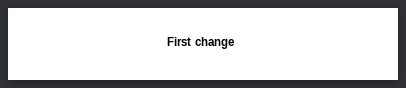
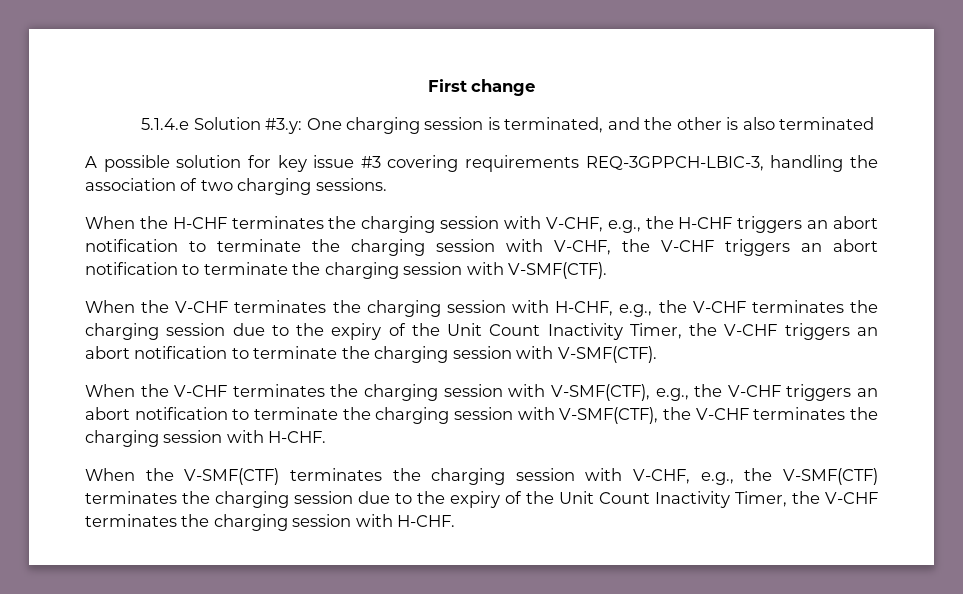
+ 5.1.4.e Solution #3.y: One charging session is terminated, and the other is also terminated
+ A possible solution for key issue #3 covering requirements REQ-3GPPCH-LBIC-3, handling the association of two charging sessions.
+ When the H-CHF terminates the charging session with V-CHF, e.g., the H-CHF triggers an abort notification to terminate the charging session with V-CHF, the V-CHF triggers an abort notification to terminate the charging session with V-SMF(CTF).
+ When the V-CHF terminates the charging session with H-CHF, e.g., the V-CHF terminates the charging session due to the expiry of the Unit Count Inactivity Timer, the V-CHF triggers an abort notification to terminate the charging session with V-SMF(CTF).
+ When the V-CHF terminates the charging session with V-SMF(CTF), e.g., the V-CHF triggers an abort notification to terminate the charging session with V-SMF(CTF), the V-CHF terminates the charging session with H-CHF.
+ When the V-SMF(CTF) terminates the charging session with V-CHF, e.g., the V-SMF(CTF) terminates the charging session due to the expiry of the Unit Count Inactivity Timer, the V-CHF terminates the charging session with H-CHF.

